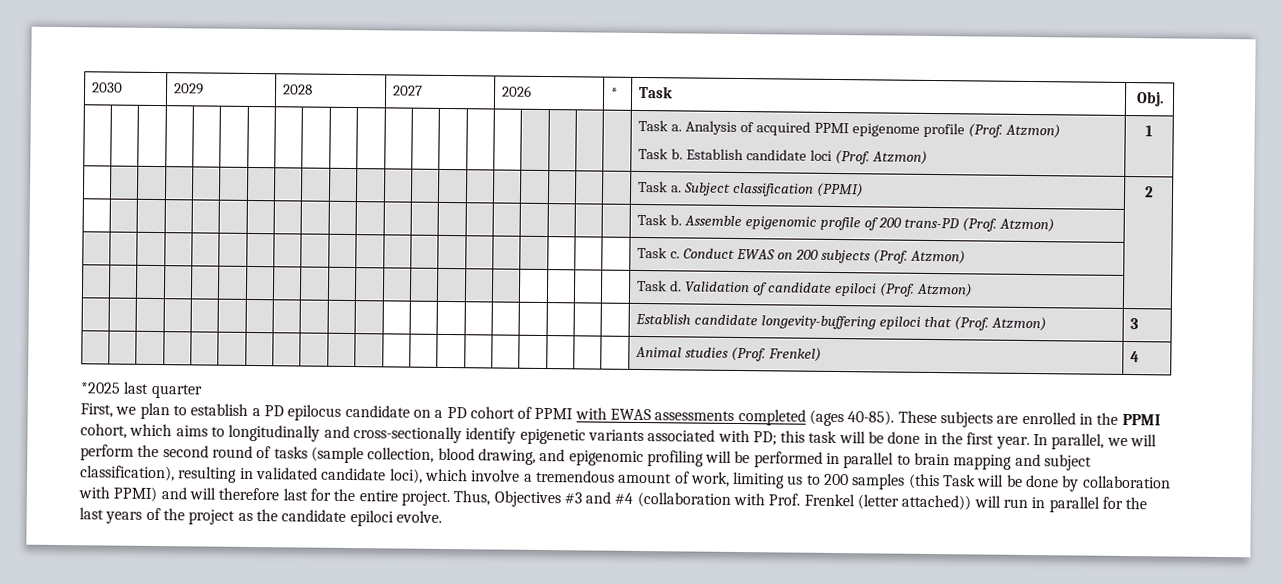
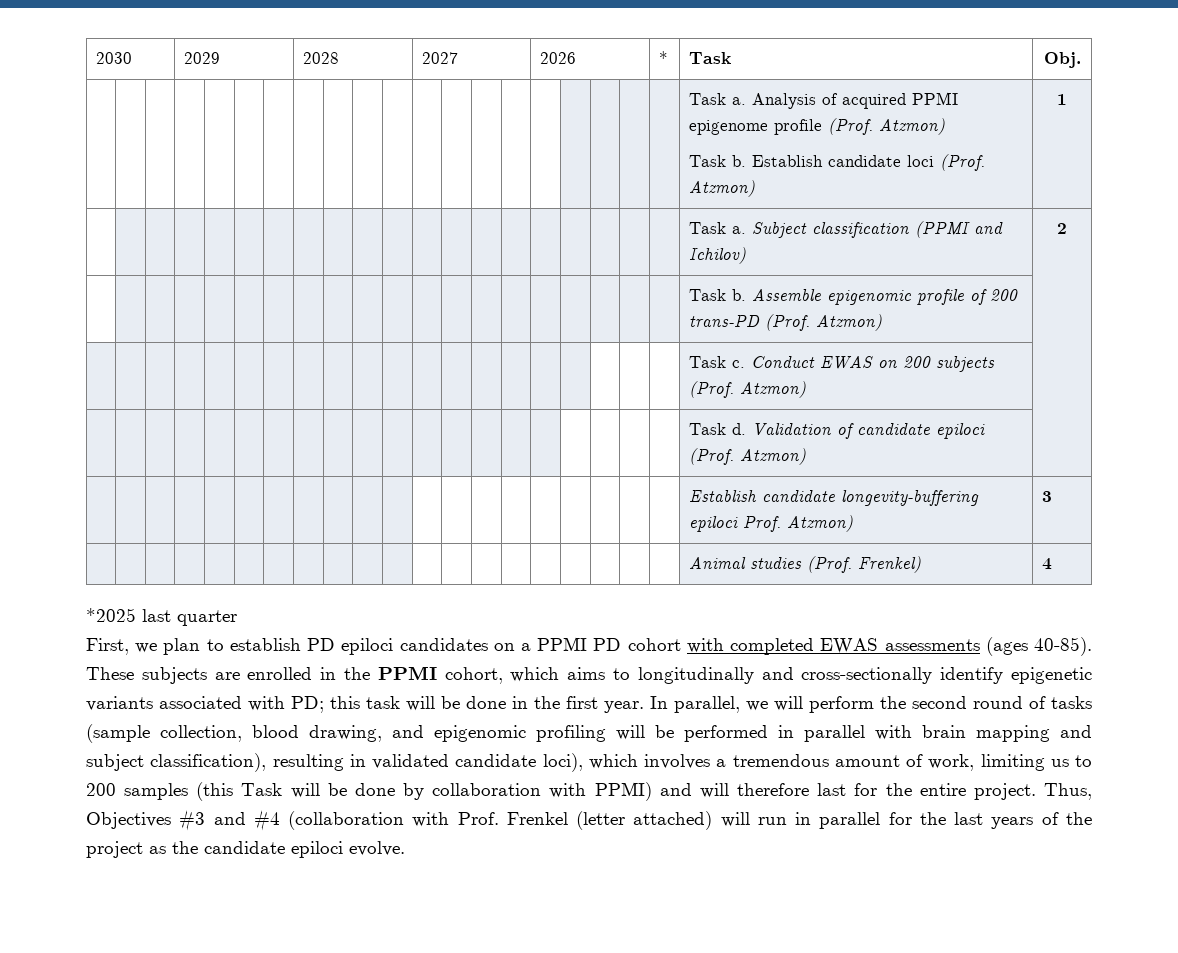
- | | | | | | | | | | | | | | | | | | | | Task a. Subject classification (PPMI) | 2
+ | | | | | | | | | | | | | | | | | | | | Task a. Subject classification (PPMI and Ichilov) | 2
- | | | | | | | | | | | | | | | | | | | | Establish candidate longevity-buffering epiloci that (Prof. Atzmon) | 3
+ | | | | | | | | | | | | | | | | | | | | Establish candidate longevity-buffering epiloci Prof. Atzmon) | 3
- First, we plan to establish a PD epilocus candidate on a PD cohort of PPMI with EWAS assessments completed (ages 40-85).
+ First, we plan to establish PD epiloci candidates on a PPMI PD cohort with completed EWAS assessments (ages 40-85).
- In parallel, we will perform the second round of tasks (sample collection, blood drawing, and epigenomic profiling will be performed in parallel to brain mapping and subject classification), resulting in validated candidate loci), which involve a tremendous amount of work, limiting us to 200 samples (this Task will be done by collaboration with PPMI) and will therefore last for the entire project.
+ In parallel, we will perform the second round of tasks (sample collection, blood drawing, and epigenomic profiling will be performed in parallel with brain mapping and subject classification), resulting in validated candidate loci), which involves a tremendous amount of work, limiting us to 200 samples (this Task will be done by collaboration with PPMI) and will therefore last for the entire project.
- Thus, Objectives #3 and #4 (collaboration with Prof. Frenkel (letter attached)) will run in parallel for the last years of the project as the candidate epiloci evolve.
+ Thus, Objectives #3 and #4 (collaboration with Prof. Frenkel (letter attached) will run in parallel for the last years of the project as the candidate epiloci evolve.

